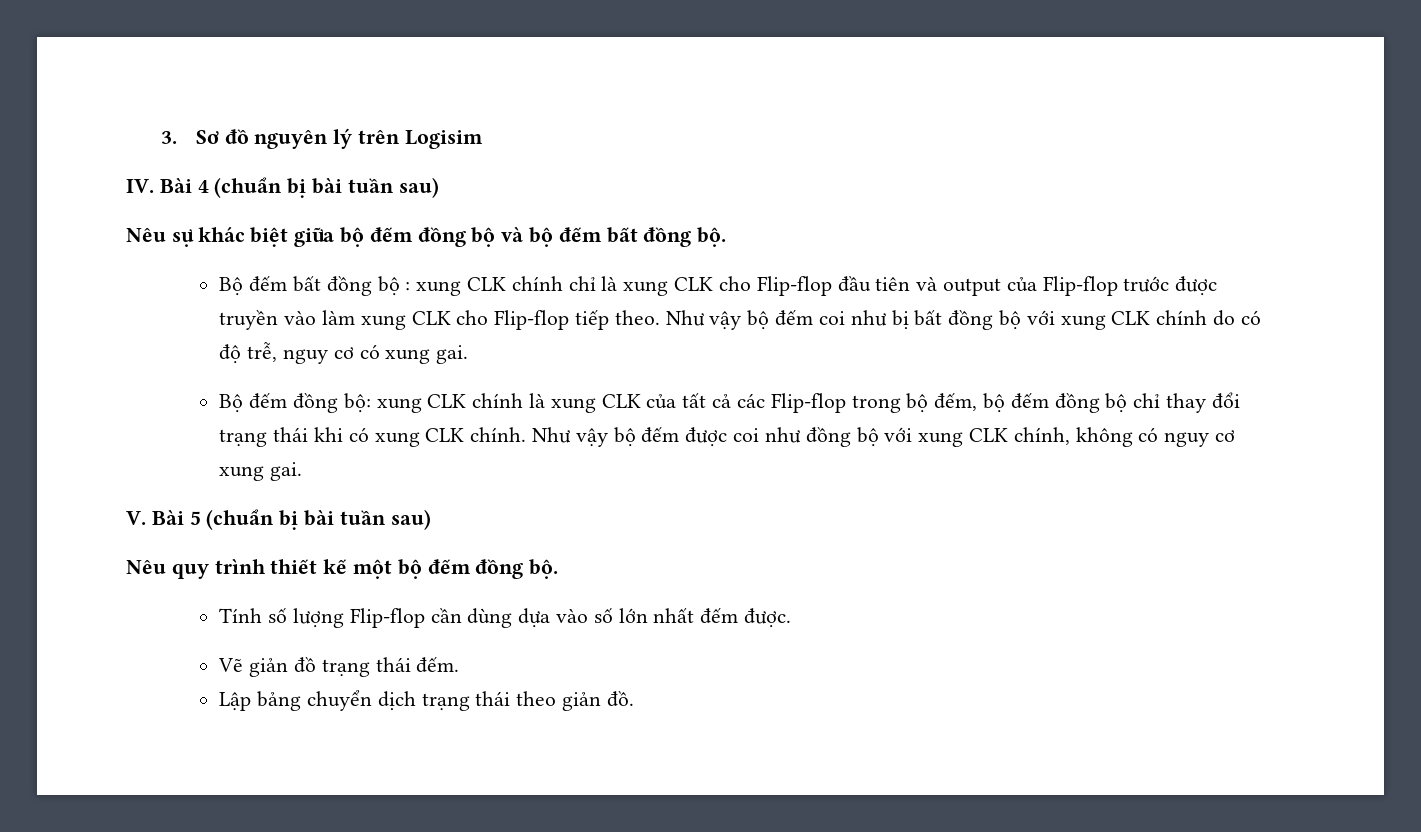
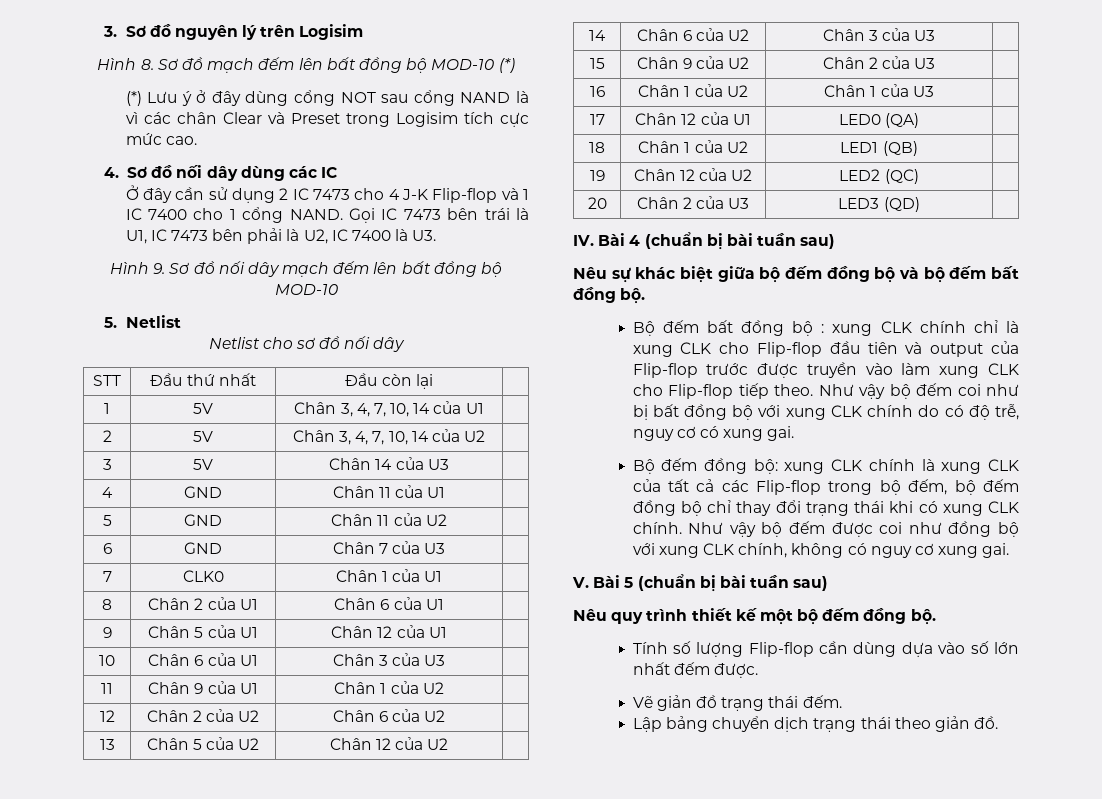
+ Hình 8. Sơ đồ mạch đếm lên bất đồng bộ MOD-10 (*)
+ (*) Lưu ý ở đây dùng cổng NOT sau cổng NAND là vì các chân Clear và Preset trong Logisim tích cực mức cao.
+ 4. Sơ đồ nối dây dùng các IC
+ Ở đây cần sử dụng 2 IC 7473 cho 4 J-K Flip-flop và 1 IC 7400 cho 1 cổng NAND. Gọi IC 7473 bên trái là U1, IC 7473 bên phải là U2, IC 7400 là U3.
+ Hình 9. Sơ đồ nối dây mạch đếm lên bất đồng bộ MOD-10
+ 5. Netlist
+ Netlist cho sơ đồ nối dây
+ STT | Đầu thứ nhất | Đầu còn lại |
+ 1 | 5V | Chân 3, 4, 7, 10, 14 của U1 |
+ 2 | 5V | Chân 3, 4, 7, 10, 14 của U2 |
+ 3 | 5V | Chân 14 của U3 |
+ 4 | GND | Chân 11 của U1 |
+ 5 | GND | Chân 11 của U2 |
+ 6 | GND | Chân 7 của U3 |
+ 7 | CLK0 | Chân 1 của U1 |
+ 8 | Chân 2 của U1 | Chân 6 của U1 |
+ 9 | Chân 5 của U1 | Chân 12 của U1 |
+ 10 | Chân 6 của U1 | Chân 3 của U3 |
+ 11 | Chân 9 của U1 | Chân 1 của U2 |
+ 12 | Chân 2 của U2 | Chân 6 của U2 |
+ 13 | Chân 5 của U2 | Chân 12 của U2 |
+ 14 | Chân 6 của U2 | Chân 3 của U3 |
+ 15 | Chân 9 của U2 | Chân 2 của U3 |
+ 16 | Chân 1 của U2 | Chân 1 của U3 |
+ 17 | Chân 12 của U1 | LED0 (QA) |
+ 18 | Chân 1 của U2 | LED1 (QB) |
+ 19 | Chân 12 của U2 | LED2 (QC) |
+ 20 | Chân 2 của U3 | LED3 (QD) |

